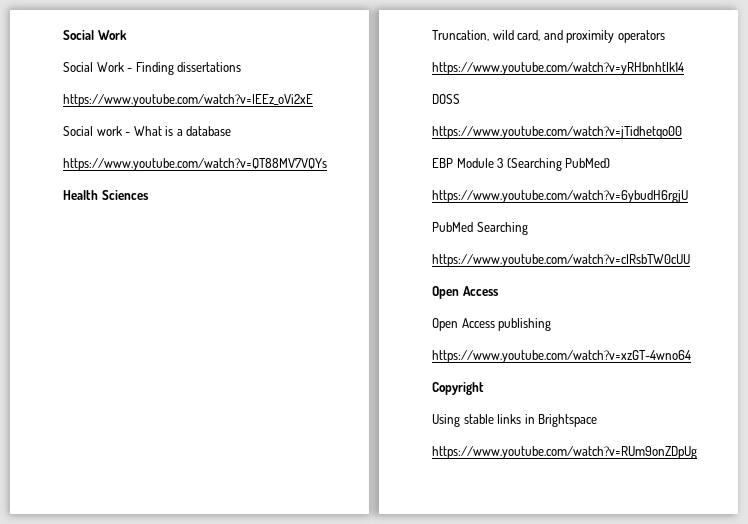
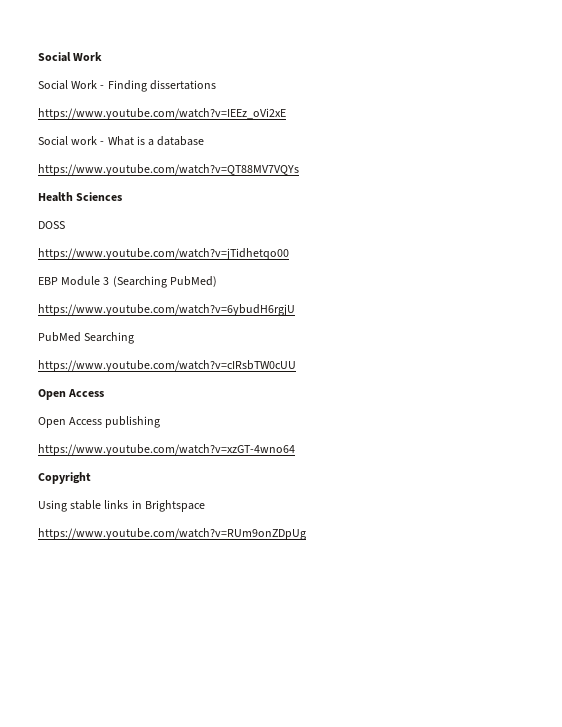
- Truncation, wild card, and proximity operators
- https://www.youtube.com/watch?v=yRHbnhtIk14

